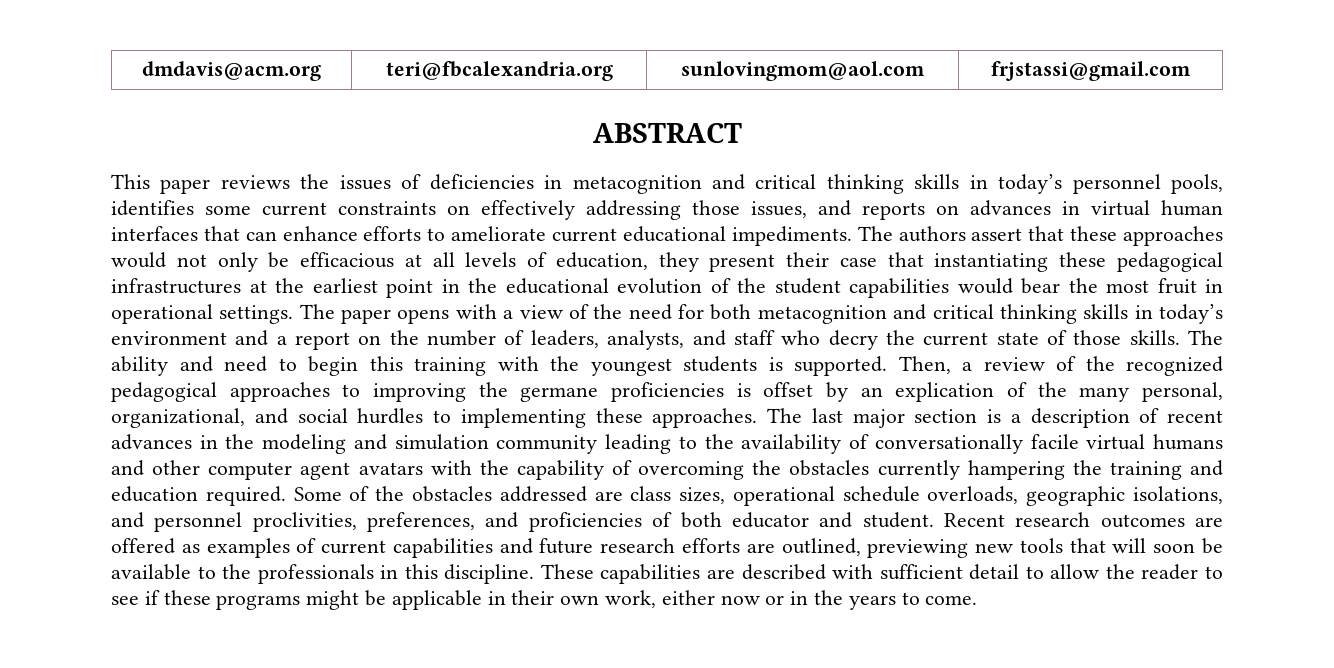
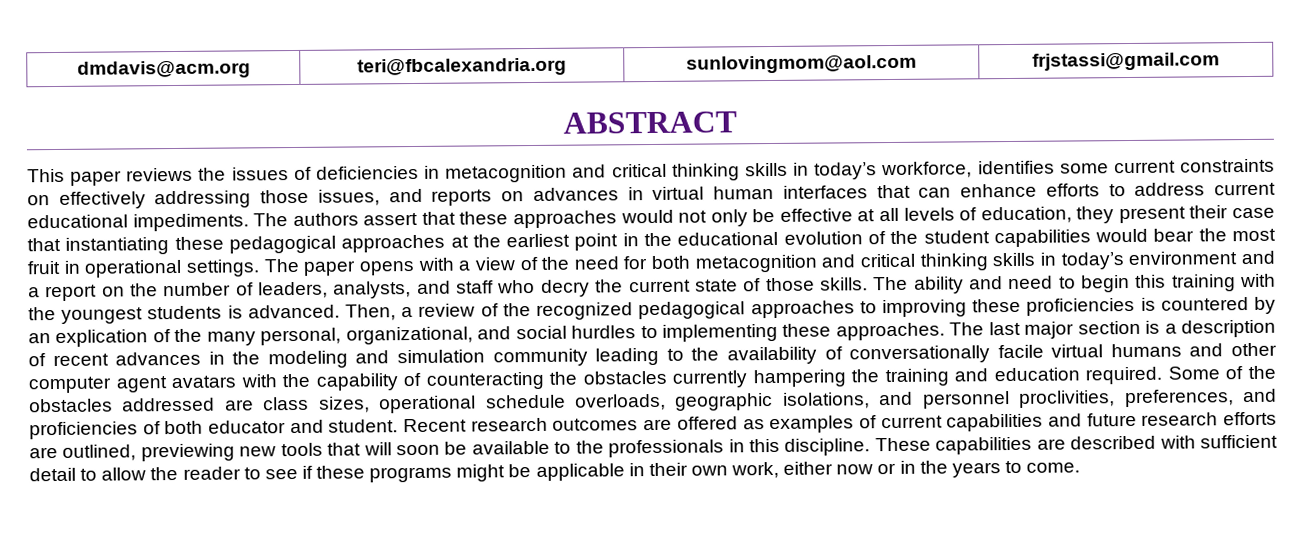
- This paper reviews the issues of deficiencies in metacognition and critical thinking skills in today’s personnel pools, identifies some current constraints on effectively addressing those issues, and reports on advances in virtual human interfaces that can enhance efforts to ameliorate current educational impediments.
+ This paper reviews the issues of deficiencies in metacognition and critical thinking skills in today’s workforce, identifies some current constraints on effectively addressing those issues, and reports on advances in virtual human interfaces that can enhance efforts to address current educational impediments.
- The authors assert that these approaches would not only be efficacious at all levels of education, they present their case that instantiating these pedagogical infrastructures at the earliest point in the educational evolution of the student capabilities would bear the most fruit in operational settings.
+ The authors assert that these approaches would not only be effective at all levels of education, they present their case that instantiating these pedagogical approaches at the earliest point in the educational evolution of the student capabilities would bear the most fruit in operational settings.
- The ability and need to begin this training with the youngest students is supported.
+ The ability and need to begin this training with the youngest students is advanced.
- Then, a review of the recognized pedagogical approaches to improving the germane proficiencies is offset by an explication of the many personal, organizational, and social hurdles to implementing these approaches.
+ Then, a review of the recognized pedagogical approaches to improving these proficiencies is countered by an explication of the many personal, organizational, and social hurdles to implementing these approaches.
- The last major section is a description of recent advances in the modeling and simulation community leading to the availability of conversationally facile virtual humans and other computer agent avatars with the capability of overcoming the obstacles currently hampering the training and education required.
+ The last major section is a description of recent advances in the modeling and simulation community leading to the availability of conversationally facile virtual humans and other computer agent avatars with the capability of counteracting the obstacles currently hampering the training and education required.

